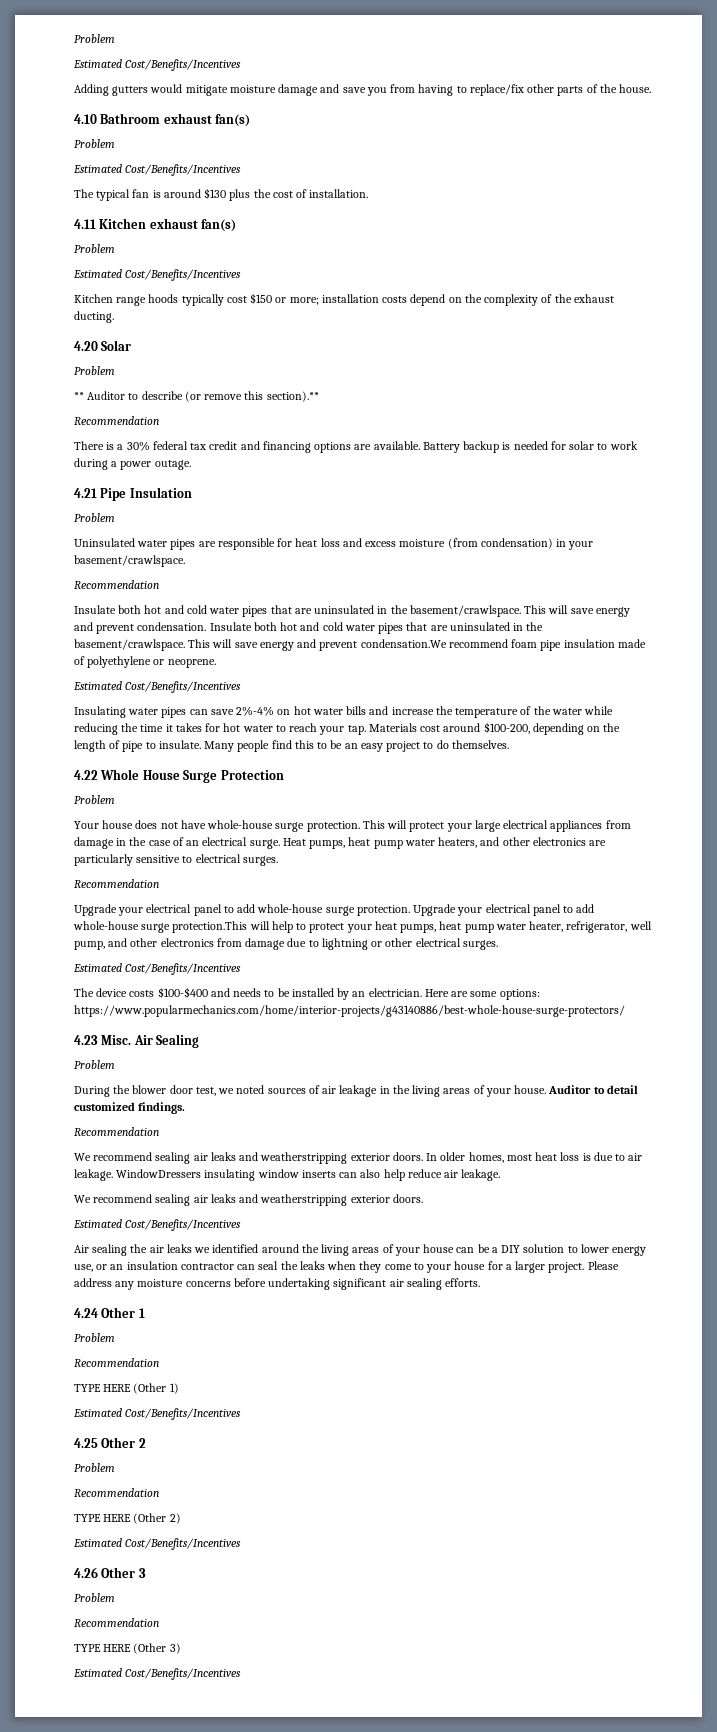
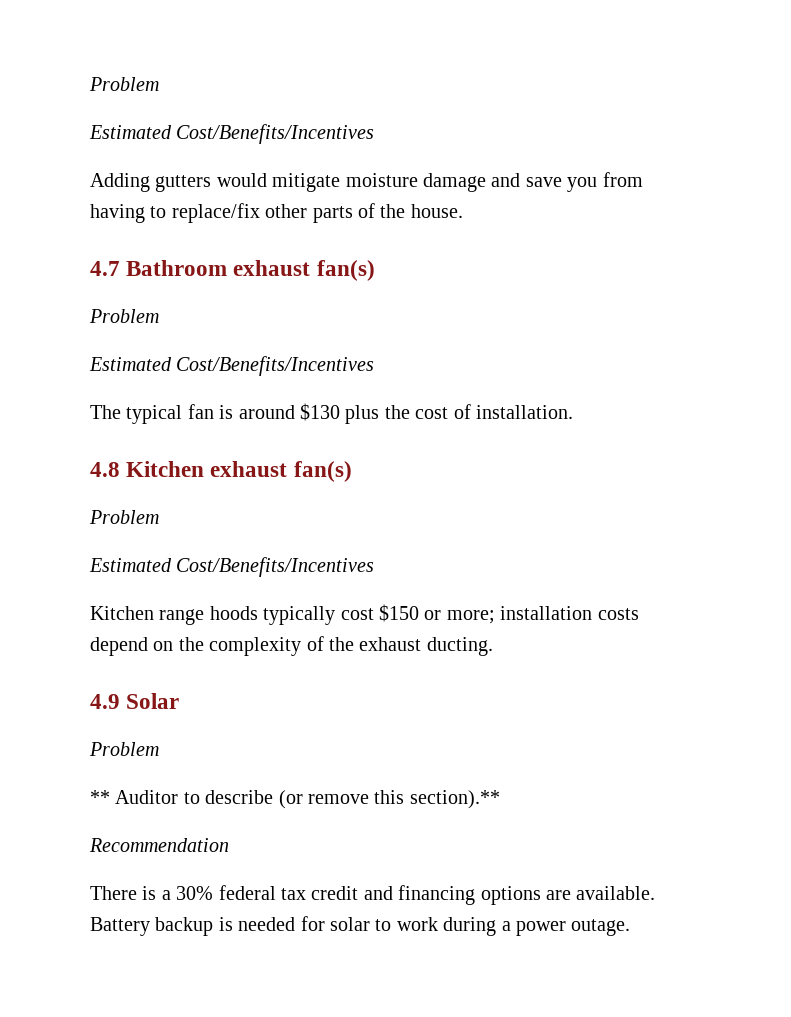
- 4.10 Bathroom exhaust fan(s)
+ 4.7 Bathroom exhaust fan(s)
- 4.11 Kitchen exhaust fan(s)
+ 4.8 Kitchen exhaust fan(s)
- 4.20 Solar
+ 4.9 Solar
- 4.21 Pipe Insulation
- Problem
- Uninsulated water pipes are responsible for heat loss and excess moisture (from condensation) in your basement/crawlspace.
- Recommendation
- Insulate both hot and cold water pipes that are uninsulated in the basement/crawlspace. This will save energy and prevent condensation. Insulate both hot and cold water pipes that are uninsulated in the basement/crawlspace. This will save energy and prevent condensation.We recommend foam pipe insulation made of polyethylene or neoprene.
- Estimated Cost/Benefits/Incentives
- Insulating water pipes can save 2%-4% on hot water bills and increase the temperature of the water while reducing the time it takes for hot water to reach your tap. Materials cost around $100-200, depending on the length of pipe to insulate. Many people find this to be an easy project to do themselves.
- 4.22 Whole House Surge Protection
- Problem
- Your house does not have whole-house surge protection. This will protect your large electrical appliances from damage in the case of an electrical surge. Heat pumps, heat pump water heaters, and other electronics are particularly sensitive to electrical surges.
- Recommendation
- Upgrade your electrical panel to add whole-house surge protection. Upgrade your electrical panel to add whole-house surge protection.This will help to protect your heat pumps, heat pump water heater, refrigerator, well pump, and other electronics from damage due to lightning or other electrical surges.
- Estimated Cost/Benefits/Incentives
- The device costs $100-$400 and needs to be installed by an electrician. Here are some options: https://www.popularmechanics.com/home/interior-projects/g43140886/best-whole-house-surge-protectors/
- 4.23 Misc. Air Sealing
- Problem
- During the blower door test, we noted sources of air leakage in the living areas of your house. Auditor to detail customized findings.
- Recommendation
- We recommend sealing air leaks and weatherstripping exterior doors. In older homes, most heat loss is due to air leakage. WindowDressers insulating window inserts can also help reduce air leakage.
- We recommend sealing air leaks and weatherstripping exterior doors.
- Estimated Cost/Benefits/Incentives
- Air sealing the air leaks we identified around the living areas of your house can be a DIY solution to lower energy use, or an insulation contractor can seal the leaks when they come to your house for a larger project. Please address any moisture concerns before undertaking significant air sealing efforts.
- 4.24 Other 1
- Problem
- Recommendation
- TYPE HERE (Other 1)
- Estimated Cost/Benefits/Incentives
- 4.25 Other 2
- Problem
- Recommendation
- TYPE HERE (Other 2)
- Estimated Cost/Benefits/Incentives
- 4.26 Other 3
- Problem
- Recommendation
- TYPE HERE (Other 3)
- Estimated Cost/Benefits/Incentives

